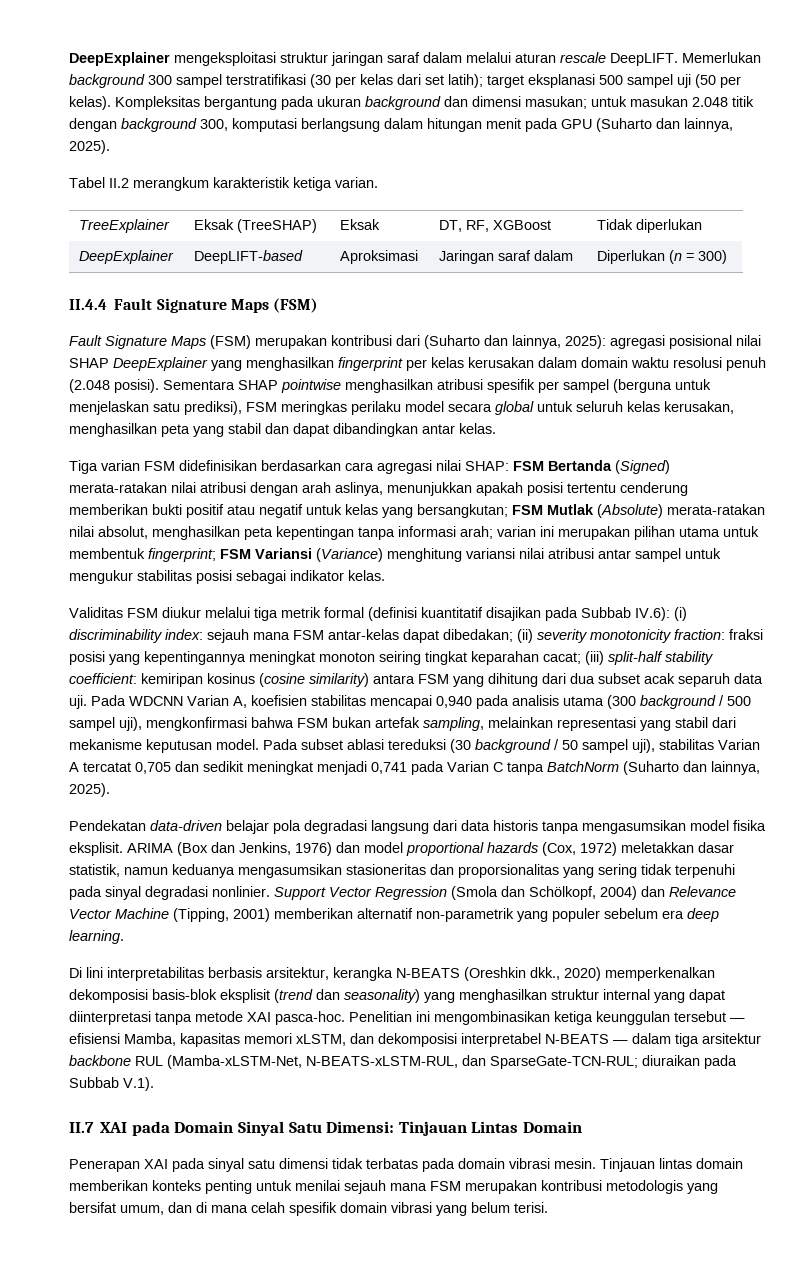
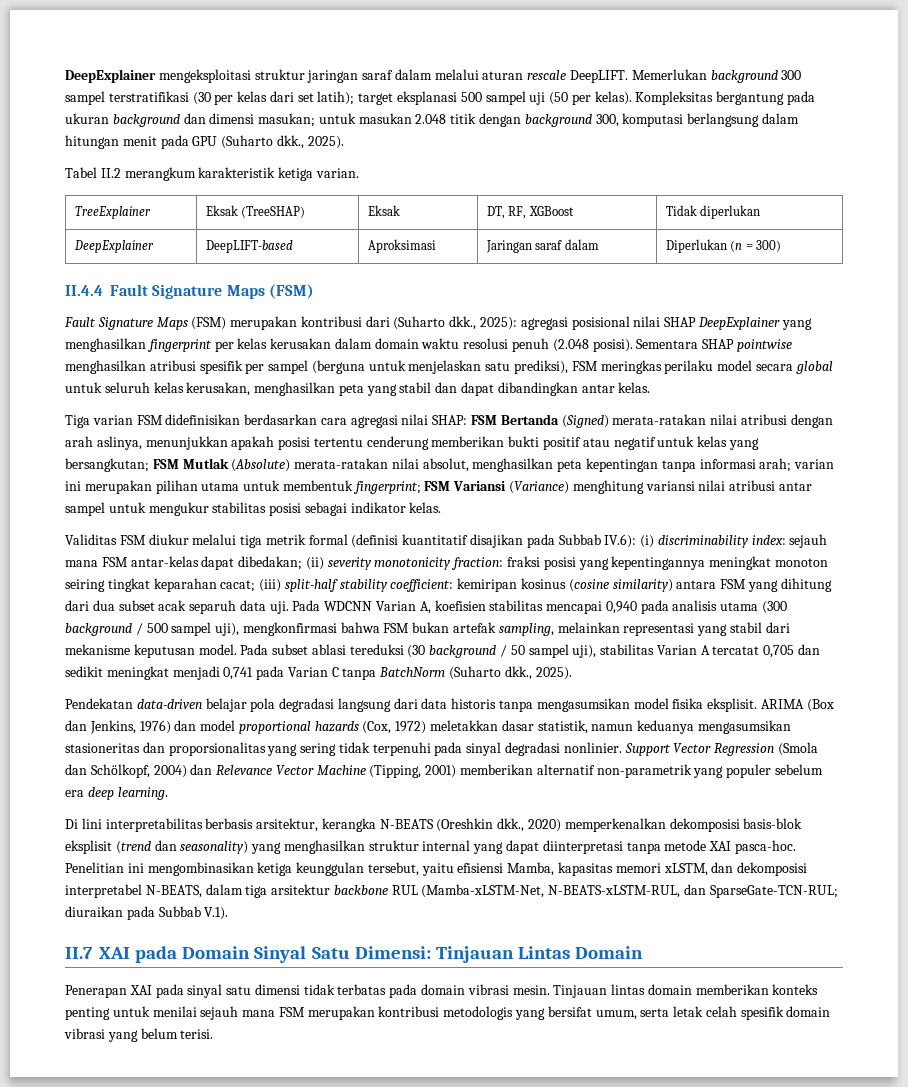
- Kompleksitas bergantung pada ukuran background dan dimensi masukan; untuk masukan 2.048 titik dengan background 300, komputasi berlangsung dalam hitungan menit pada GPU (Suharto dan lainnya, 2025).
+ Kompleksitas bergantung pada ukuran background dan dimensi masukan; untuk masukan 2.048 titik dengan background 300, komputasi berlangsung dalam hitungan menit pada GPU (Suharto dkk., 2025).
- Fault Signature Maps (FSM) merupakan kontribusi dari (Suharto dan lainnya, 2025): agregasi posisional nilai SHAP DeepExplainer yang menghasilkan fingerprint per kelas kerusakan dalam domain waktu resolusi penuh (2.048 posisi).
+ Fault Signature Maps (FSM) merupakan kontribusi dari (Suharto dkk., 2025): agregasi posisional nilai SHAP DeepExplainer yang menghasilkan fingerprint per kelas kerusakan dalam domain waktu resolusi penuh (2.048 posisi).
- Pada subset ablasi tereduksi (30 background / 50 sampel uji), stabilitas Varian A tercatat 0,705 dan sedikit meningkat menjadi 0,741 pada Varian C tanpa BatchNorm (Suharto dan lainnya, 2025).
+ Pada subset ablasi tereduksi (30 background / 50 sampel uji), stabilitas Varian A tercatat 0,705 dan sedikit meningkat menjadi 0,741 pada Varian C tanpa BatchNorm (Suharto dkk., 2025).
- Penelitian ini mengombinasikan ketiga keunggulan tersebut — efisiensi Mamba, kapasitas memori xLSTM, dan dekomposisi interpretabel N-BEATS — dalam tiga arsitektur backbone RUL (Mamba-xLSTM-Net, N-BEATS-xLSTM-RUL, dan SparseGate-TCN-RUL; diuraikan pada Subbab V.1).
+ Penelitian ini mengombinasikan ketiga keunggulan tersebut, yaitu efisiensi Mamba, kapasitas memori xLSTM, dan dekomposisi interpretabel N-BEATS, dalam tiga arsitektur backbone RUL (Mamba-xLSTM-Net, N-BEATS-xLSTM-RUL, dan SparseGate-TCN-RUL; diuraikan pada Subbab V.1).
- Tinjauan lintas domain memberikan konteks penting untuk menilai sejauh mana FSM merupakan kontribusi metodologis yang bersifat umum, dan di mana celah spesifik domain vibrasi yang belum terisi.
+ Tinjauan lintas domain memberikan konteks penting untuk menilai sejauh mana FSM merupakan kontribusi metodologis yang bersifat umum, serta letak celah spesifik domain vibrasi yang belum terisi.

